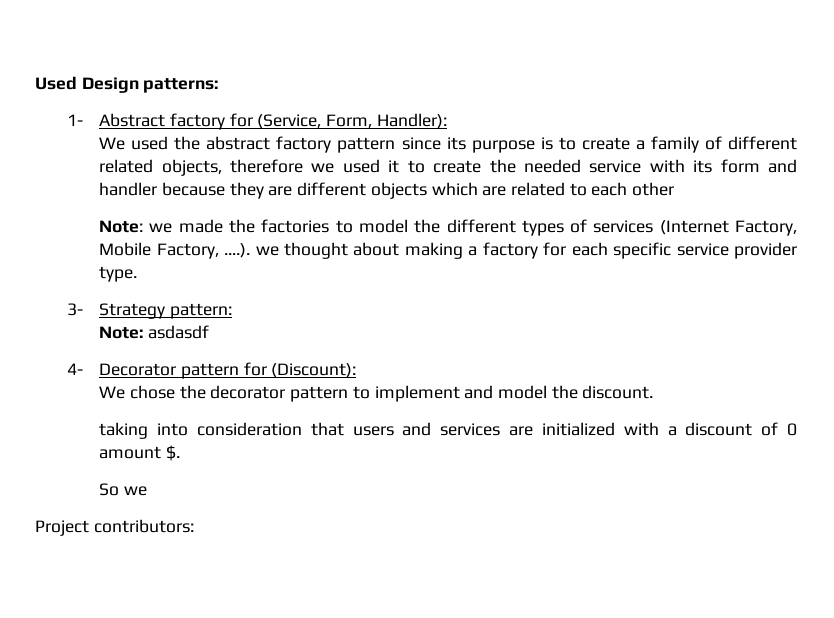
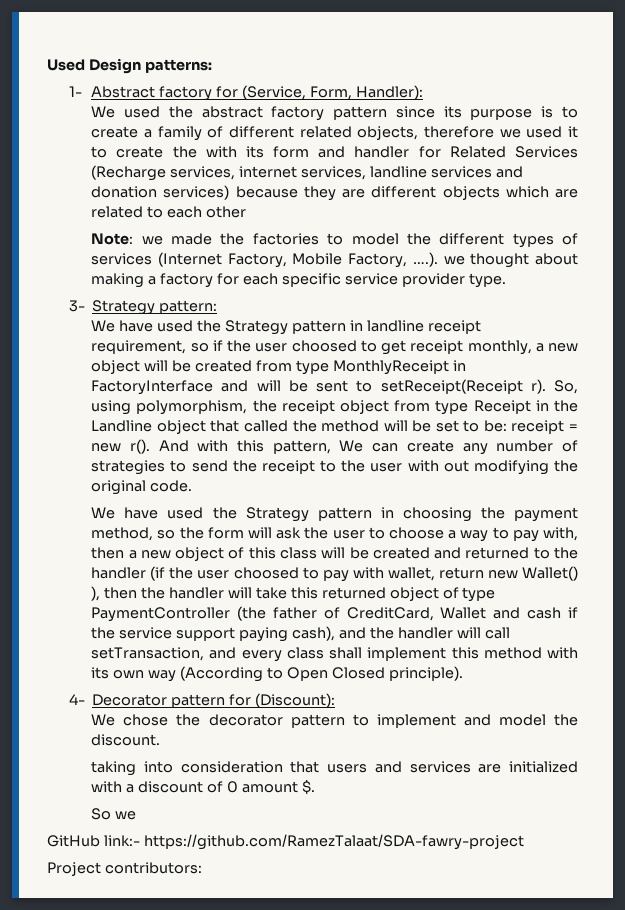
- We used the abstract factory pattern since its purpose is to create a family of different related objects, therefore we used it to create the needed service with its form and handler because they are different objects which are related to each other
+ We used the abstract factory pattern since its purpose is to create a family of different related objects, therefore we used it to create the with its form and handler for Related Services (Recharge services, internet services, landline services and donation services) because they are different objects which are related to each other
- Note: asdasdf
+ We have used the Strategy pattern in landline receipt requirement, so if the user choosed to get receipt monthly, a new object will be created from type MonthlyReceipt in FactoryInterface and will be sent to setReceipt(Receipt r). So, using polymorphism, the receipt object from type Receipt in the Landline object that called the method will be set to be: receipt = new r(). And with this pattern, We can create any number of strategies to send the receipt to the user with out modifying the original code.
+ We have used the Strategy pattern in choosing the payment method, so the form will ask the user to choose a way to pay with, then a new object of this class will be created and returned to the handler (if the user choosed to pay with wallet, return new Wallet() ), then the handler will take this returned object of type PaymentController (the father of CreditCard, Wallet and cash if the service support paying cash), and the handler will call setTransaction, and every class shall implement this method with its own way (According to Open Closed principle).
+ GitHub link:- https://github.com/RamezTalaat/SDA-fawry-project

